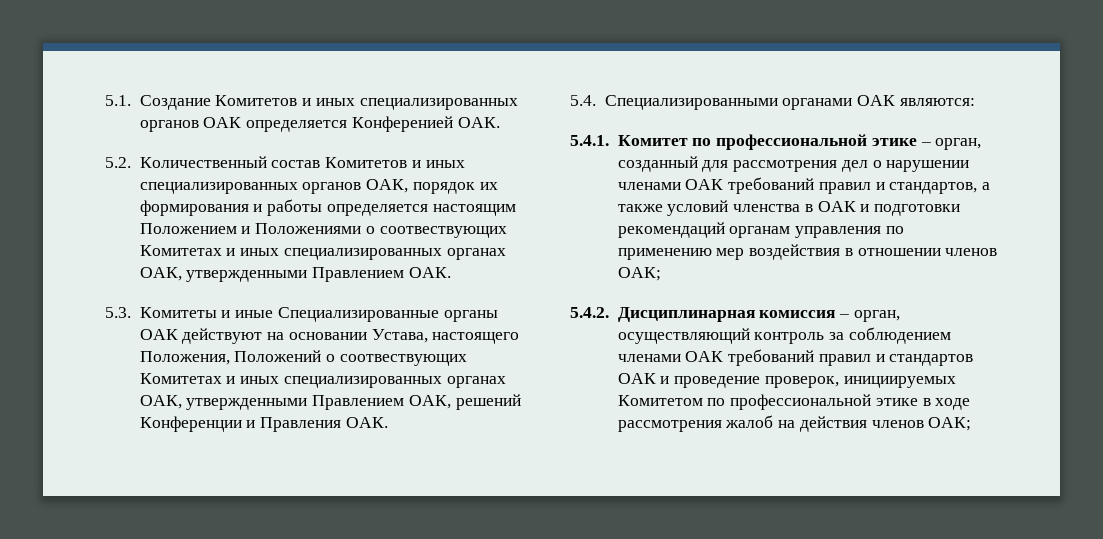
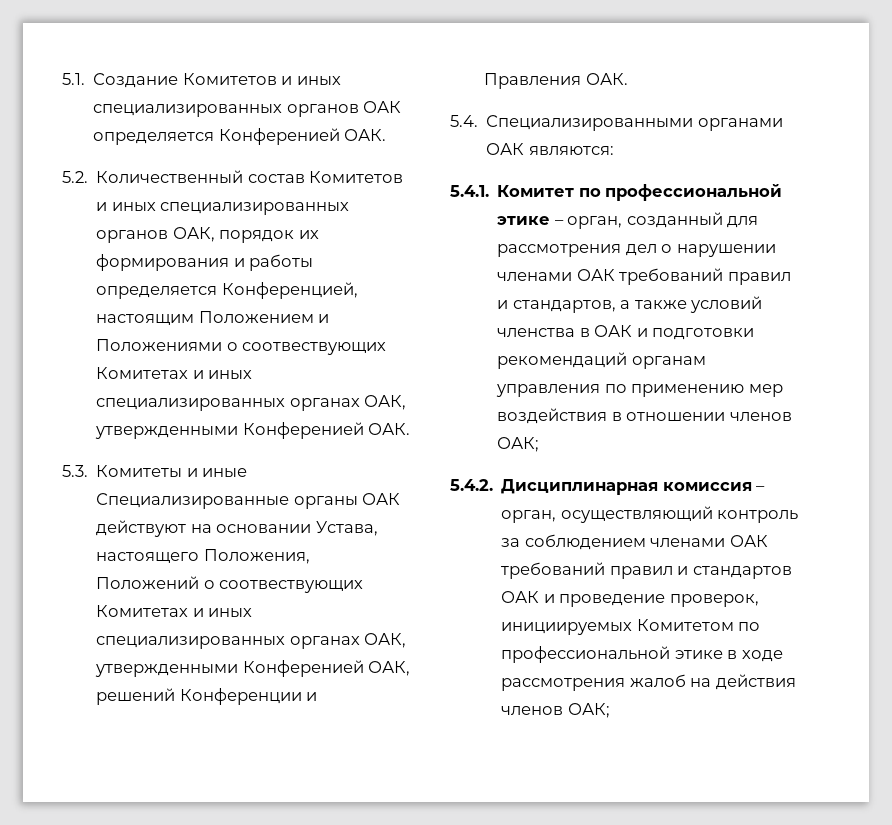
- 5.2. Количественный состав Комитетов и иных специализированных органов ОАК, порядок их формирования и работы определяется настоящим Положением и Положениями о соотвествующих Комитетах и иных специализированных органах ОАК, утвержденными Правлением ОАК.
+ 5.2. Количественный состав Комитетов и иных специализированных органов ОАК, порядок их формирования и работы определяется Конференцией, настоящим Положением и Положениями о соотвествующих Комитетах и иных специализированных органах ОАК, утвержденными Конференией ОАК.
- 5.3. Комитеты и иные Специализированные органы ОАК действуют на основании Устава, настоящего Положения, Положений о соотвествующих Комитетах и иных специализированных органах ОАК, утвержденными Правлением ОАК, решений Конференции и Правления ОАК.
+ 5.3. Комитеты и иные Специализированные органы ОАК действуют на основании Устава, настоящего Положения, Положений о соотвествующих Комитетах и иных специализированных органах ОАК, утвержденными Конференией ОАК, решений Конференции и Правления ОАК.

